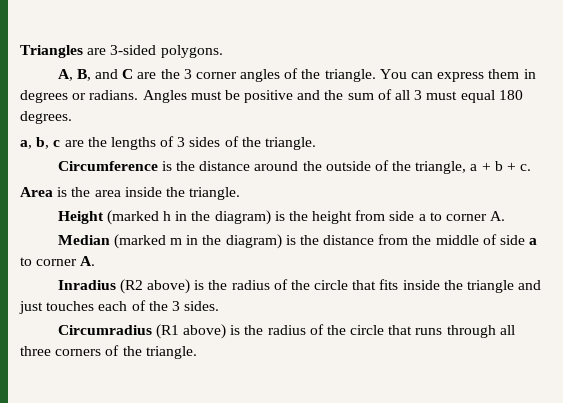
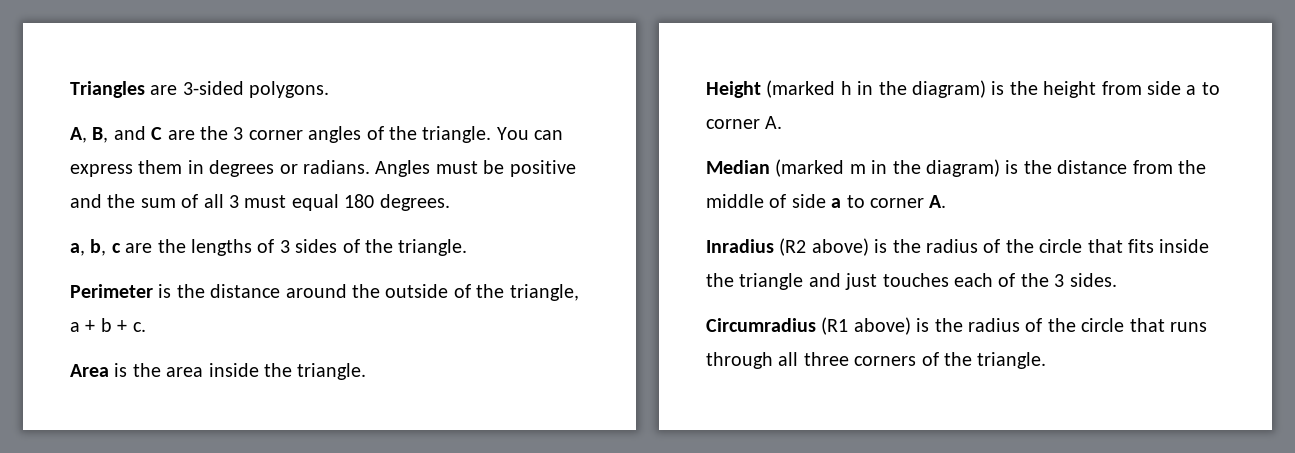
- Circumference is the distance around the outside of the triangle, a + b + c.
+ Perimeter is the distance around the outside of the triangle, a + b + c.

